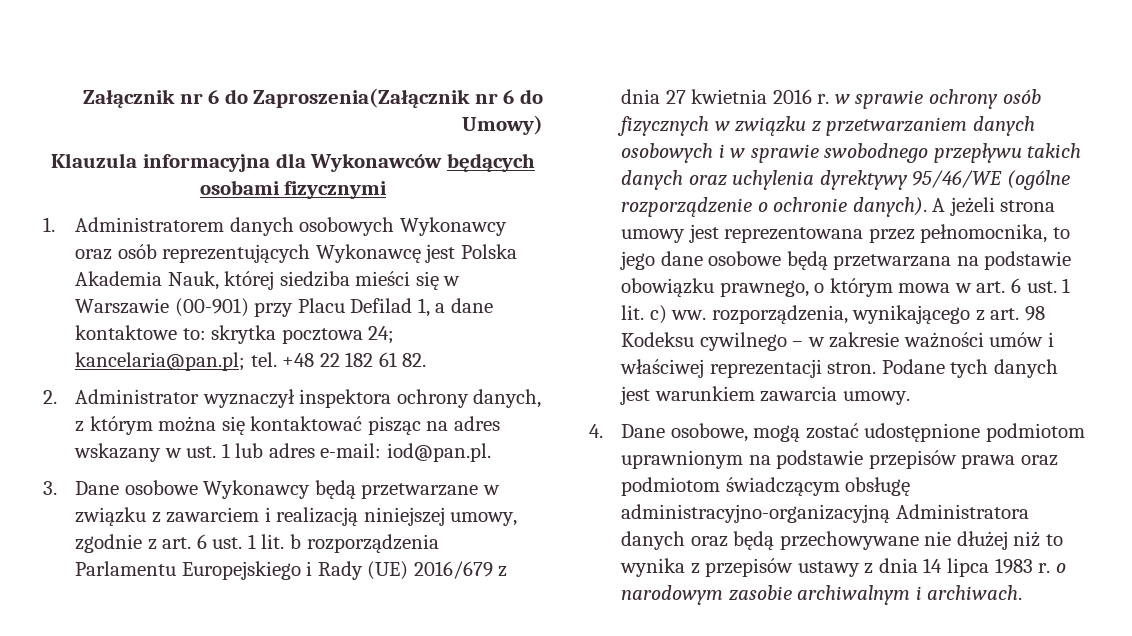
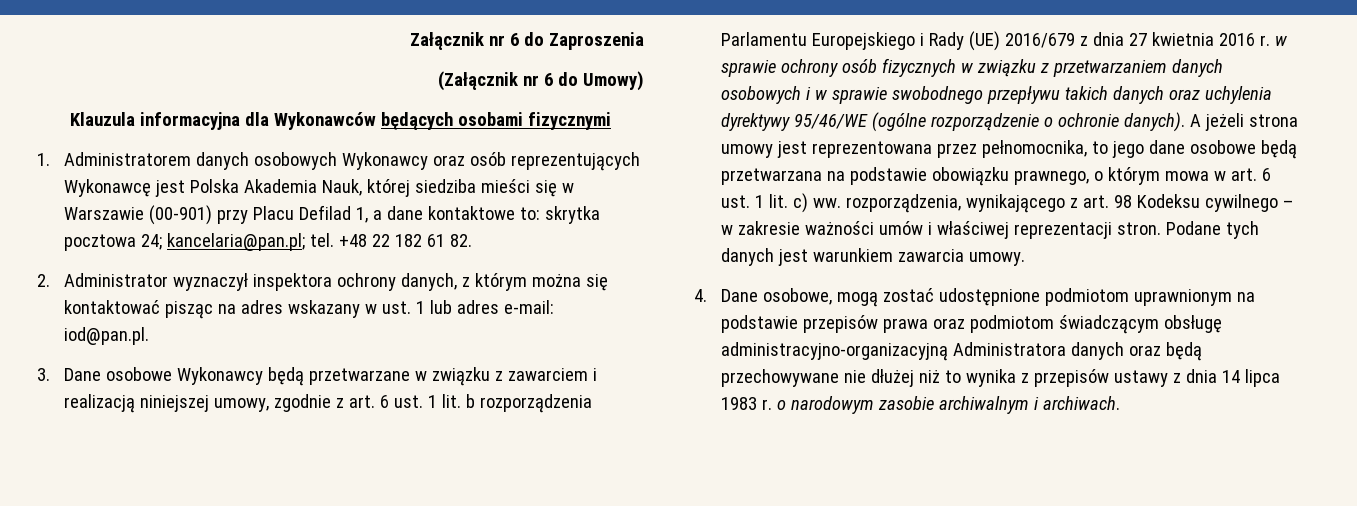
- Załącznik nr 6 do Zaproszenia(Załącznik nr 6 do Umowy)
+ Załącznik nr 6 do Zaproszenia
+ (Załącznik nr 6 do Umowy)

